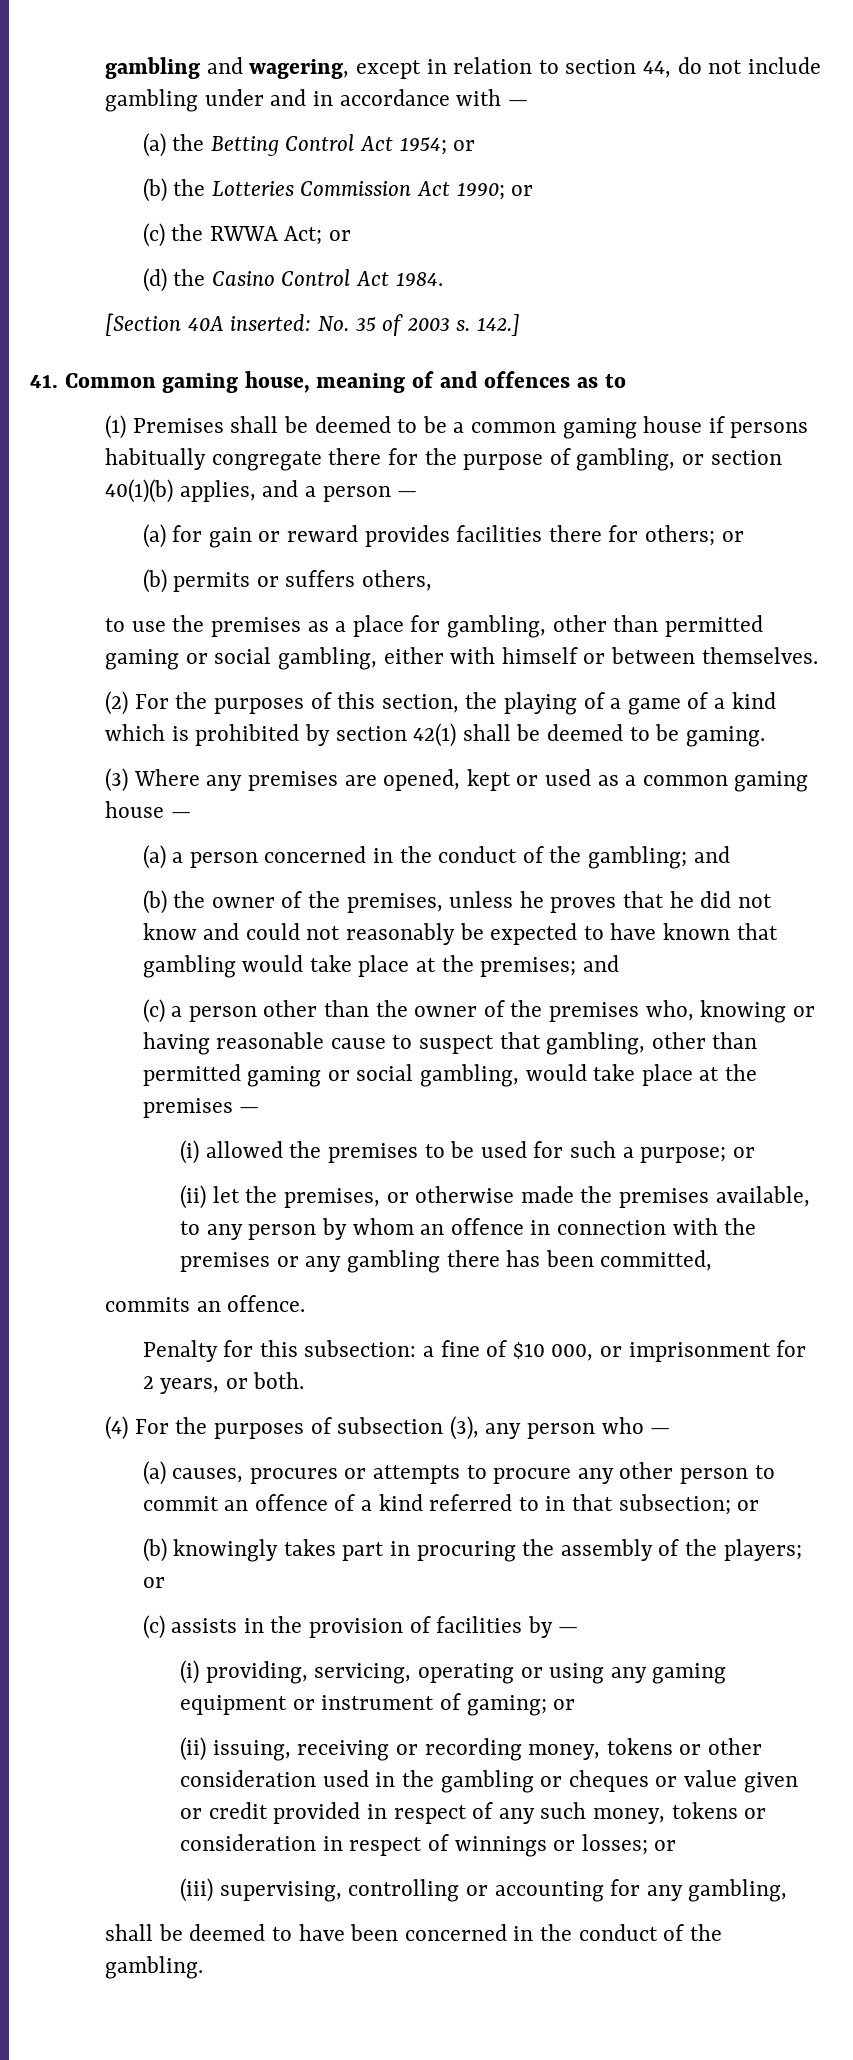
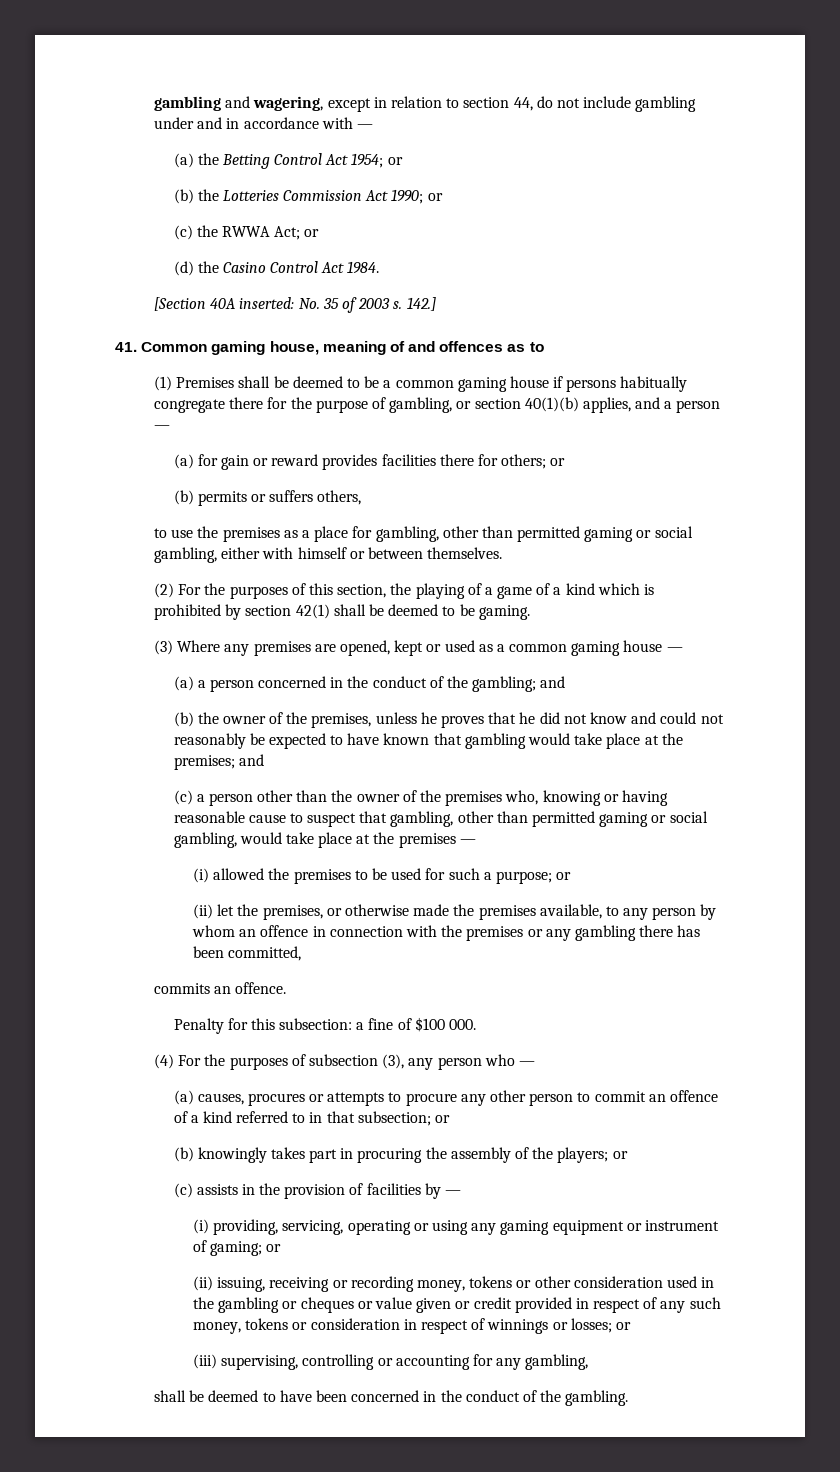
- Penalty for this subsection: a fine of $10 000, or imprisonment for 2 years, or both.
+ Penalty for this subsection: a fine of $100 000.

